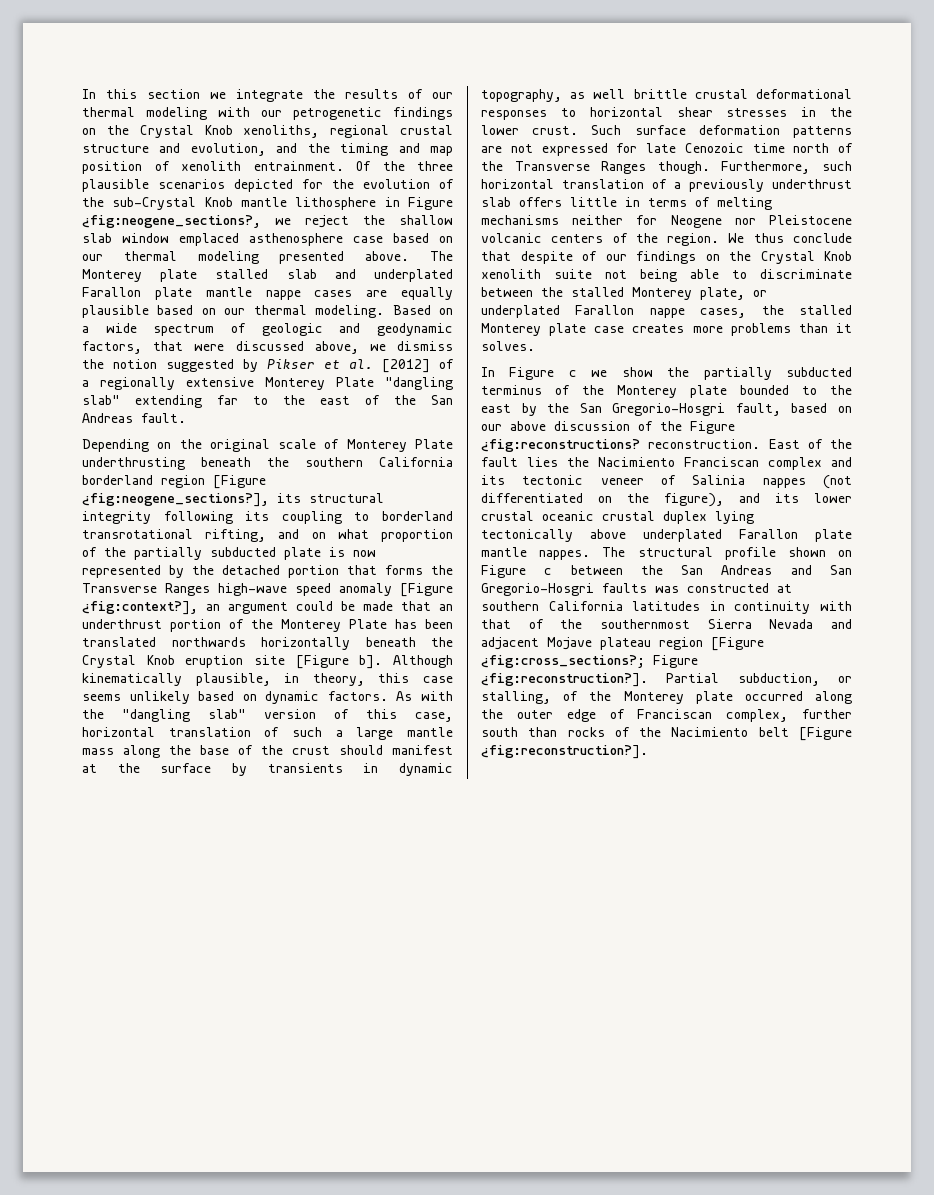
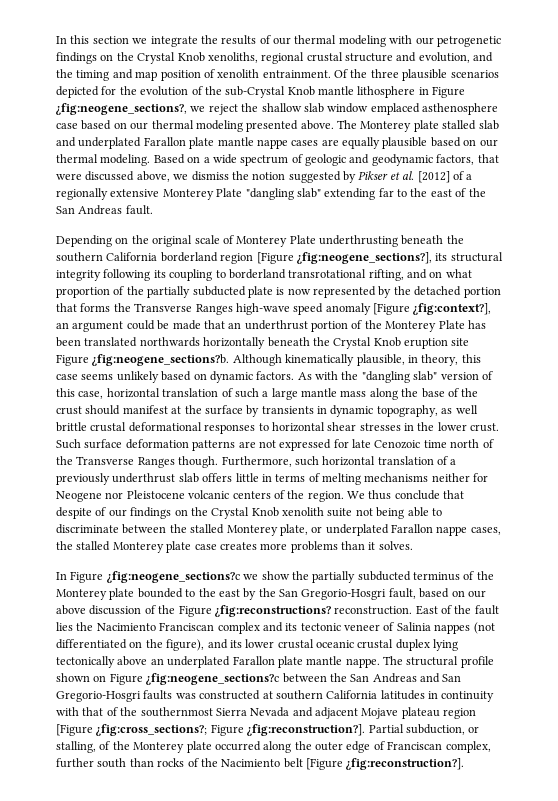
- Depending on the original scale of Monterey Plate underthrusting beneath the southern California borderland region [Figure ¿fig:neogene_sections?], its structural integrity following its coupling to borderland transrotational rifting, and on what proportion of the partially subducted plate is now represented by the detached portion that forms the Transverse Ranges high-wave speed anomaly [Figure ¿fig:context?], an argument could be made that an underthrust portion of the Monterey Plate has been translated northwards horizontally beneath the Crystal Knob eruption site [Figure b].
+ Depending on the original scale of Monterey Plate underthrusting beneath the southern California borderland region [Figure ¿fig:neogene_sections?], its structural integrity following its coupling to borderland transrotational rifting, and on what proportion of the partially subducted plate is now represented by the detached portion that forms the Transverse Ranges high-wave speed anomaly [Figure ¿fig:context?], an argument could be made that an underthrust portion of the Monterey Plate has been translated northwards horizontally beneath the Crystal Knob eruption site Figure ¿fig:neogene_sections?b.
- In Figure c we show the partially subducted terminus of the Monterey plate bounded to the east by the San Gregorio-Hosgri fault, based on our above discussion of the Figure ¿fig:reconstructions? reconstruction.
+ In Figure ¿fig:neogene_sections?c we show the partially subducted terminus of the Monterey plate bounded to the east by the San Gregorio-Hosgri fault, based on our above discussion of the Figure ¿fig:reconstructions? reconstruction.
- East of the fault lies the Nacimiento Franciscan complex and its tectonic veneer of Salinia nappes (not differentiated on the figure), and its lower crustal oceanic crustal duplex lying tectonically above underplated Farallon plate mantle nappes.
+ East of the fault lies the Nacimiento Franciscan complex and its tectonic veneer of Salinia nappes (not differentiated on the figure), and its lower crustal oceanic crustal duplex lying tectonically above an underplated Farallon plate mantle nappe.
- The structural profile shown on Figure c between the San Andreas and San Gregorio-Hosgri faults was constructed at southern California latitudes in continuity with that of the southernmost Sierra Nevada and adjacent Mojave plateau region [Figure ¿fig:cross_sections?; Figure ¿fig:reconstruction?].
+ The structural profile shown on Figure ¿fig:neogene_sections?c between the San Andreas and San Gregorio-Hosgri faults was constructed at southern California latitudes in continuity with that of the southernmost Sierra Nevada and adjacent Mojave plateau region [Figure ¿fig:cross_sections?; Figure ¿fig:reconstruction?].

